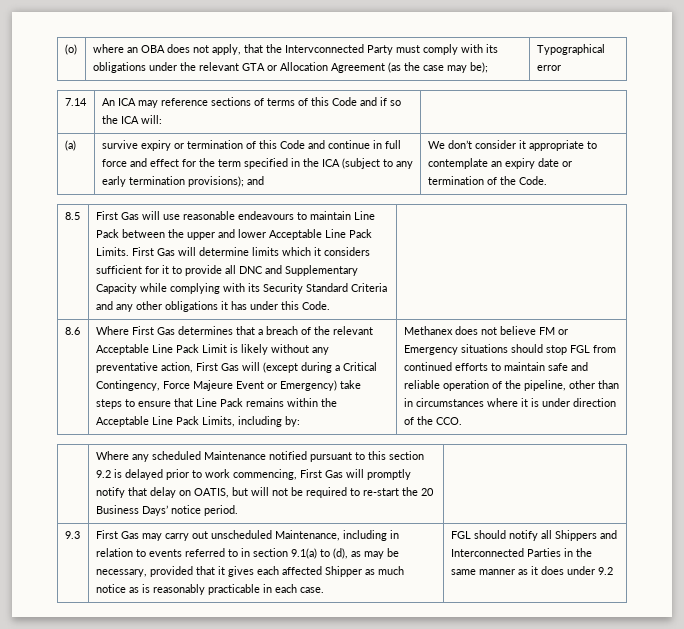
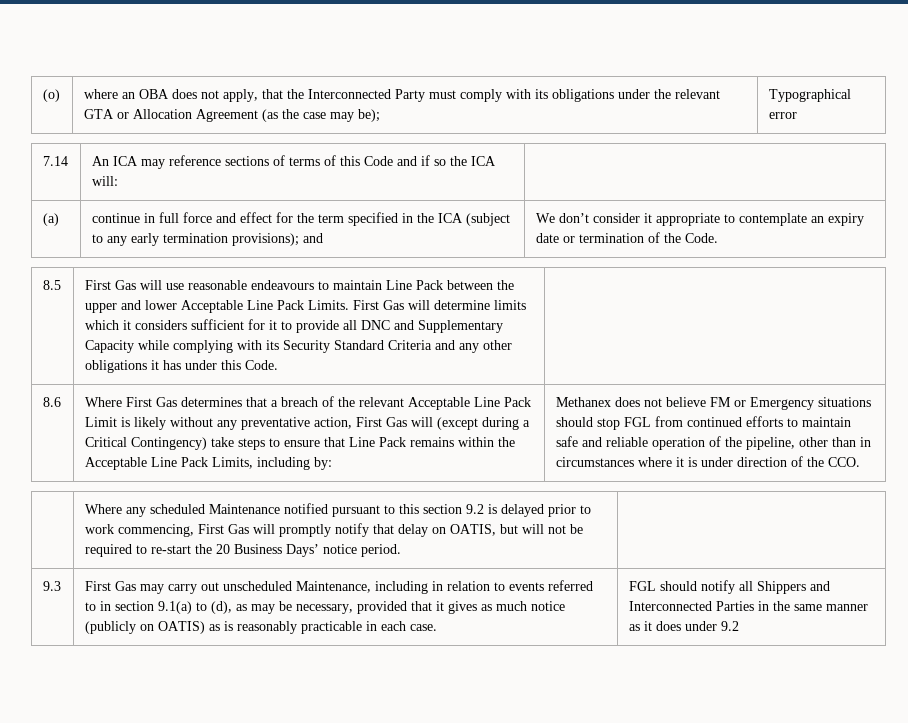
- (o) | where an OBA does not apply, that the Intervconnected Party must comply with its obligations under the relevant GTA or Allocation Agreement (as the case may be); | Typographical error
+ (o) | where an OBA does not apply, that the Interconnected Party must comply with its obligations under the relevant GTA or Allocation Agreement (as the case may be); | Typographical error
- survive expiry or termination of this Code and continue in full force and effect for the term specified in the ICA (subject to any early termination provisions); and
+ continue in full force and effect for the term specified in the ICA (subject to any early termination provisions); and
- Where First Gas determines that a breach of the relevant Acceptable Line Pack Limit is likely without any preventative action, First Gas will (except during a Critical Contingency, Force Majeure Event or Emergency) take steps to ensure that Line Pack remains within the Acceptable Line Pack Limits, including by:
+ Where First Gas determines that a breach of the relevant Acceptable Line Pack Limit is likely without any preventative action, First Gas will (except during a Critical Contingency) take steps to ensure that Line Pack remains within the Acceptable Line Pack Limits, including by:
- First Gas may carry out unscheduled Maintenance, including in relation to events referred to in section 9.1(a) to (d), as may be necessary, provided that it gives each affected Shipper as much notice as is reasonably practicable in each case.
+ First Gas may carry out unscheduled Maintenance, including in relation to events referred to in section 9.1(a) to (d), as may be necessary, provided that it gives as much notice (publicly on OATIS) as is reasonably practicable in each case.

